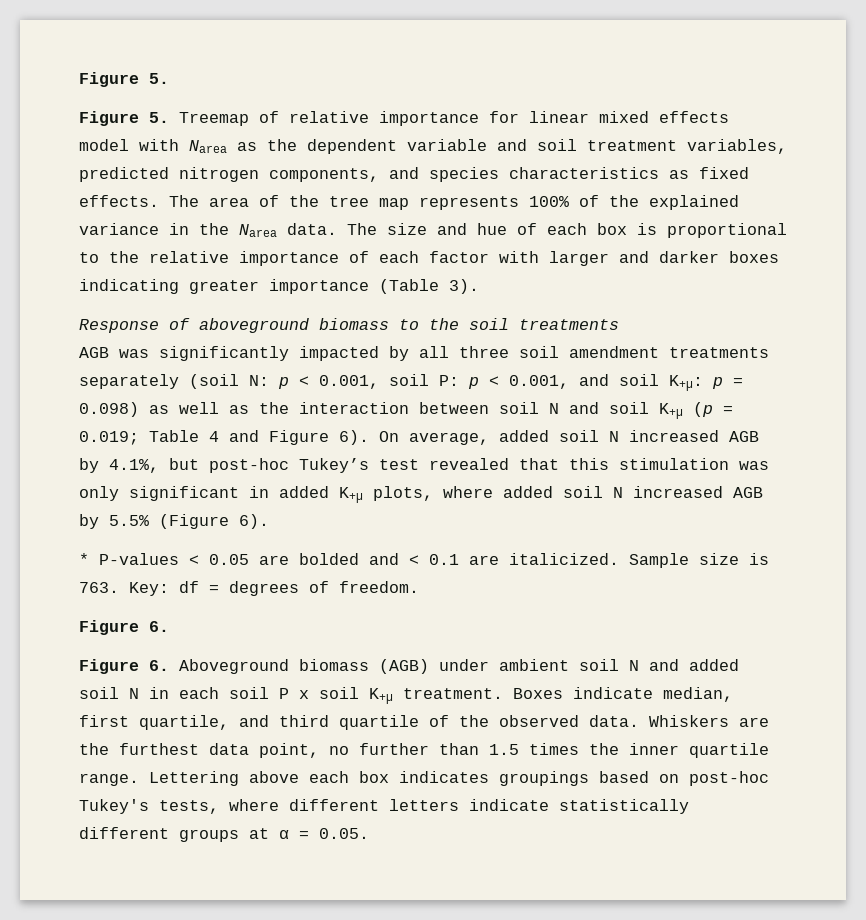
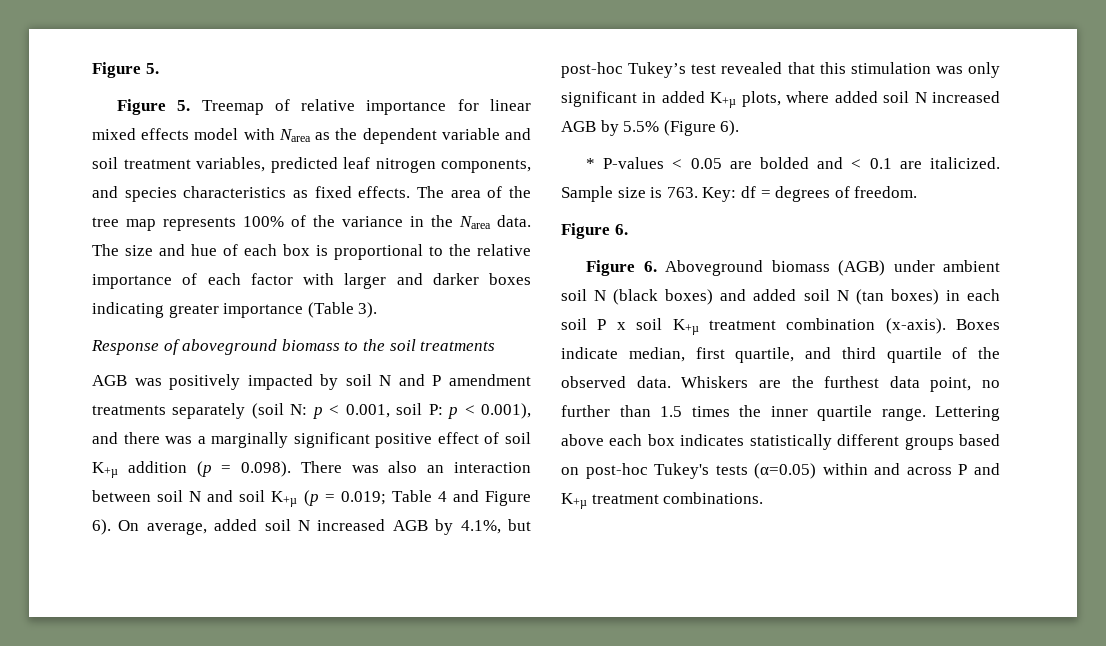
- Figure 5. Treemap of relative importance for linear mixed effects model with Narea as the dependent variable and soil treatment variables, predicted nitrogen components, and species characteristics as fixed effects.
+ Figure 5. Treemap of relative importance for linear mixed effects model with Narea as the dependent variable and soil treatment variables, predicted leaf nitrogen components, and species characteristics as fixed effects.
- The area of the tree map represents 100% of the explained variance in the Narea data.
+ The area of the tree map represents 100% of the variance in the Narea data.
- AGB was significantly impacted by all three soil amendment treatments separately (soil N: p < 0.001, soil P: p < 0.001, and soil K+µ: p = 0.098) as well as the interaction between soil N and soil K+µ (p = 0.019; Table 4 and Figure 6).
+ AGB was positively impacted by soil N and P amendment treatments separately (soil N: p < 0.001, soil P: p < 0.001), and there was a marginally significant positive effect of soil K+µ addition (p = 0.098). There was also an interaction between soil N and soil K+µ (p = 0.019; Table 4 and Figure 6).
- Figure 6. Aboveground biomass (AGB) under ambient soil N and added soil N in each soil P x soil K+µ treatment.
+ Figure 6. Aboveground biomass (AGB) under ambient soil N (black boxes) and added soil N (tan boxes) in each soil P x soil K+µ treatment combination (x-axis).
- Lettering above each box indicates groupings based on post-hoc Tukey's tests, where different letters indicate statistically different groups at α = 0.05.
+ Lettering above each box indicates statistically different groups based on post-hoc Tukey's tests (α=0.05) within and across P and K+µ treatment combinations.

